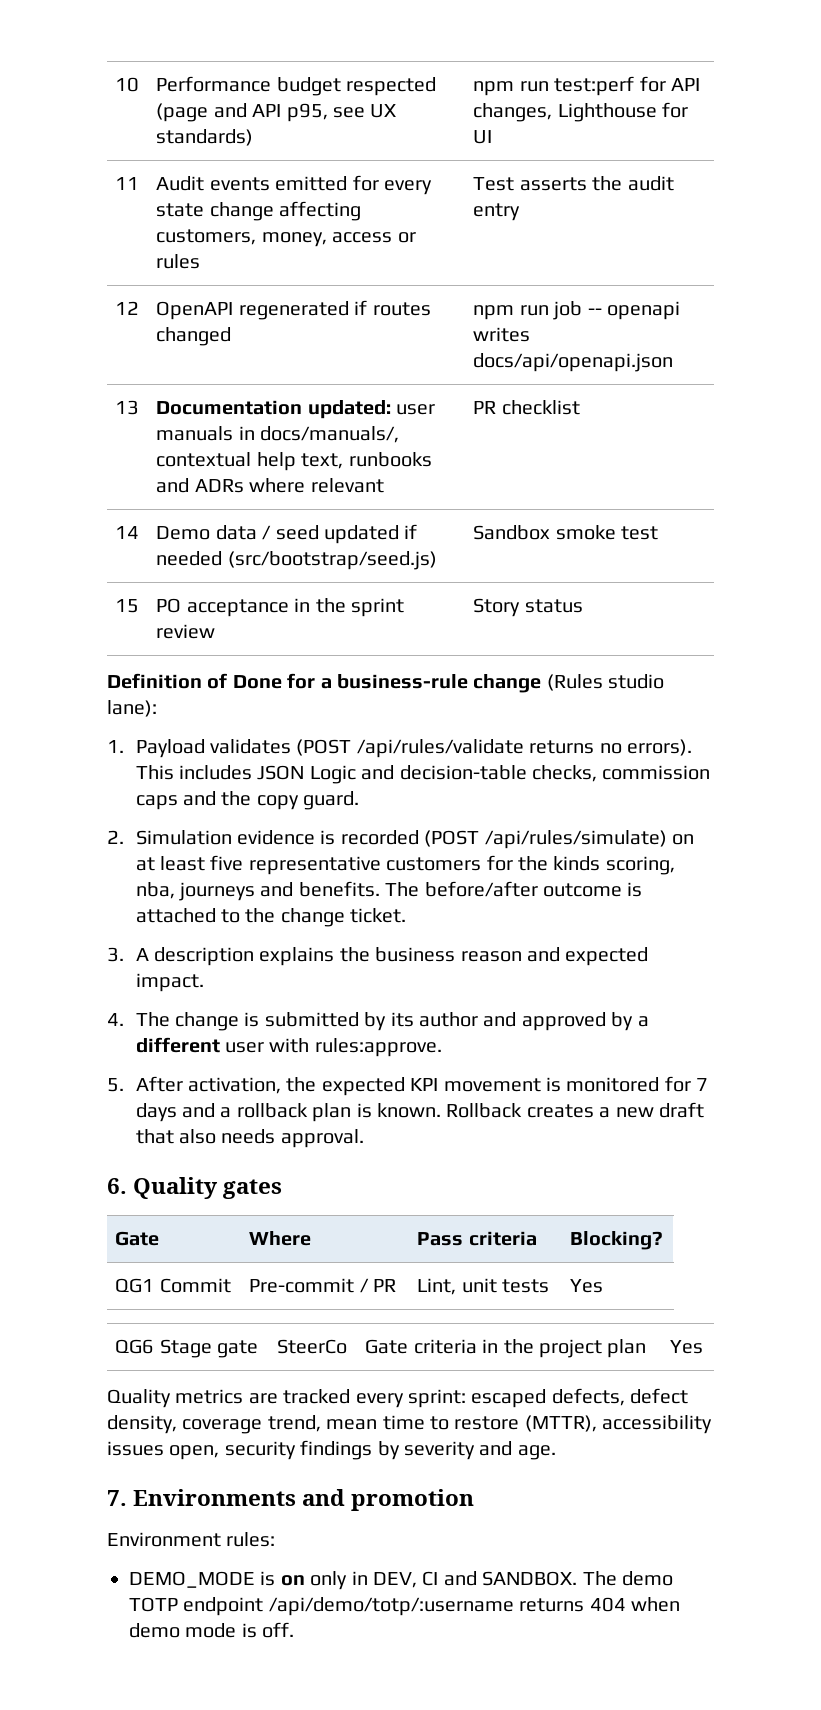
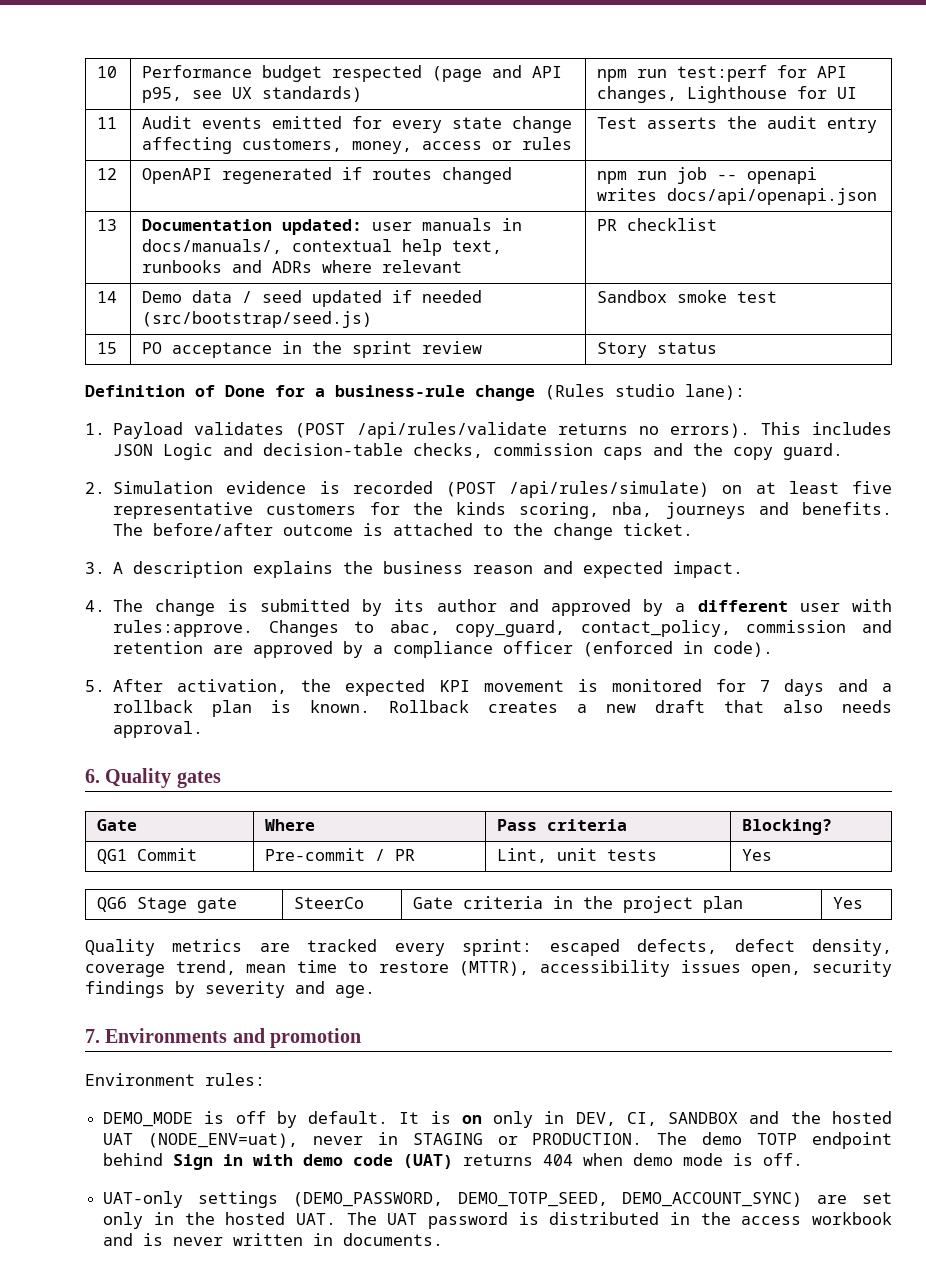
+ Changes to abac, copy_guard, contact_policy, commission and retention are approved by a compliance officer (enforced in code).
- DEMO_MODE is on only in DEV, CI and SANDBOX. The demo TOTP endpoint /api/demo/totp/:username returns 404 when demo mode is off.
+ DEMO_MODE is off by default. It is on only in DEV, CI, SANDBOX and the hosted UAT (NODE_ENV=uat), never in STAGING or PRODUCTION. The demo TOTP endpoint behind Sign in with demo code (UAT) returns 404 when demo mode is off.
+ UAT-only settings (DEMO_PASSWORD, DEMO_TOTP_SEED, DEMO_ACCOUNT_SYNC) are set only in the hosted UAT. The UAT password is distributed in the access workbook and is never written in documents.

